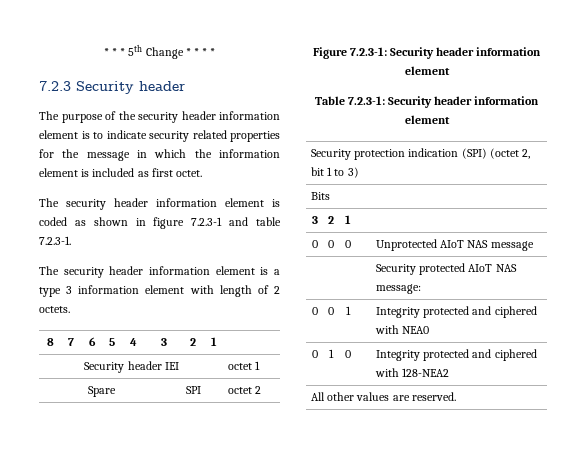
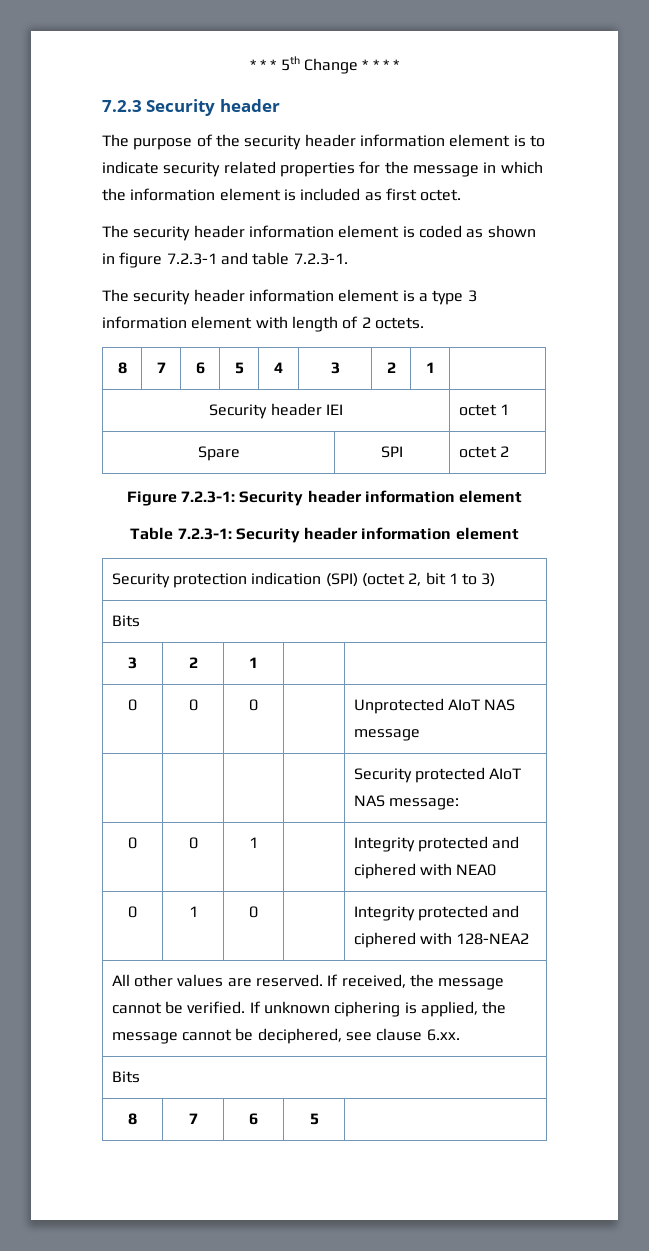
- All other values are reserved.
+ All other values are reserved. If received, the message cannot be verified. If unknown ciphering is applied, the message cannot be deciphered, see clause 6.xx.
+ Bits
+ 8 | 7 | 6 | 5 |

